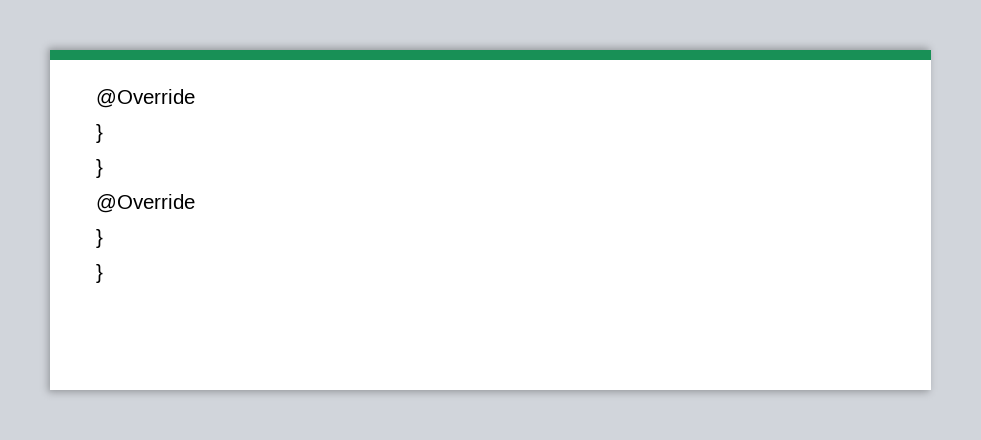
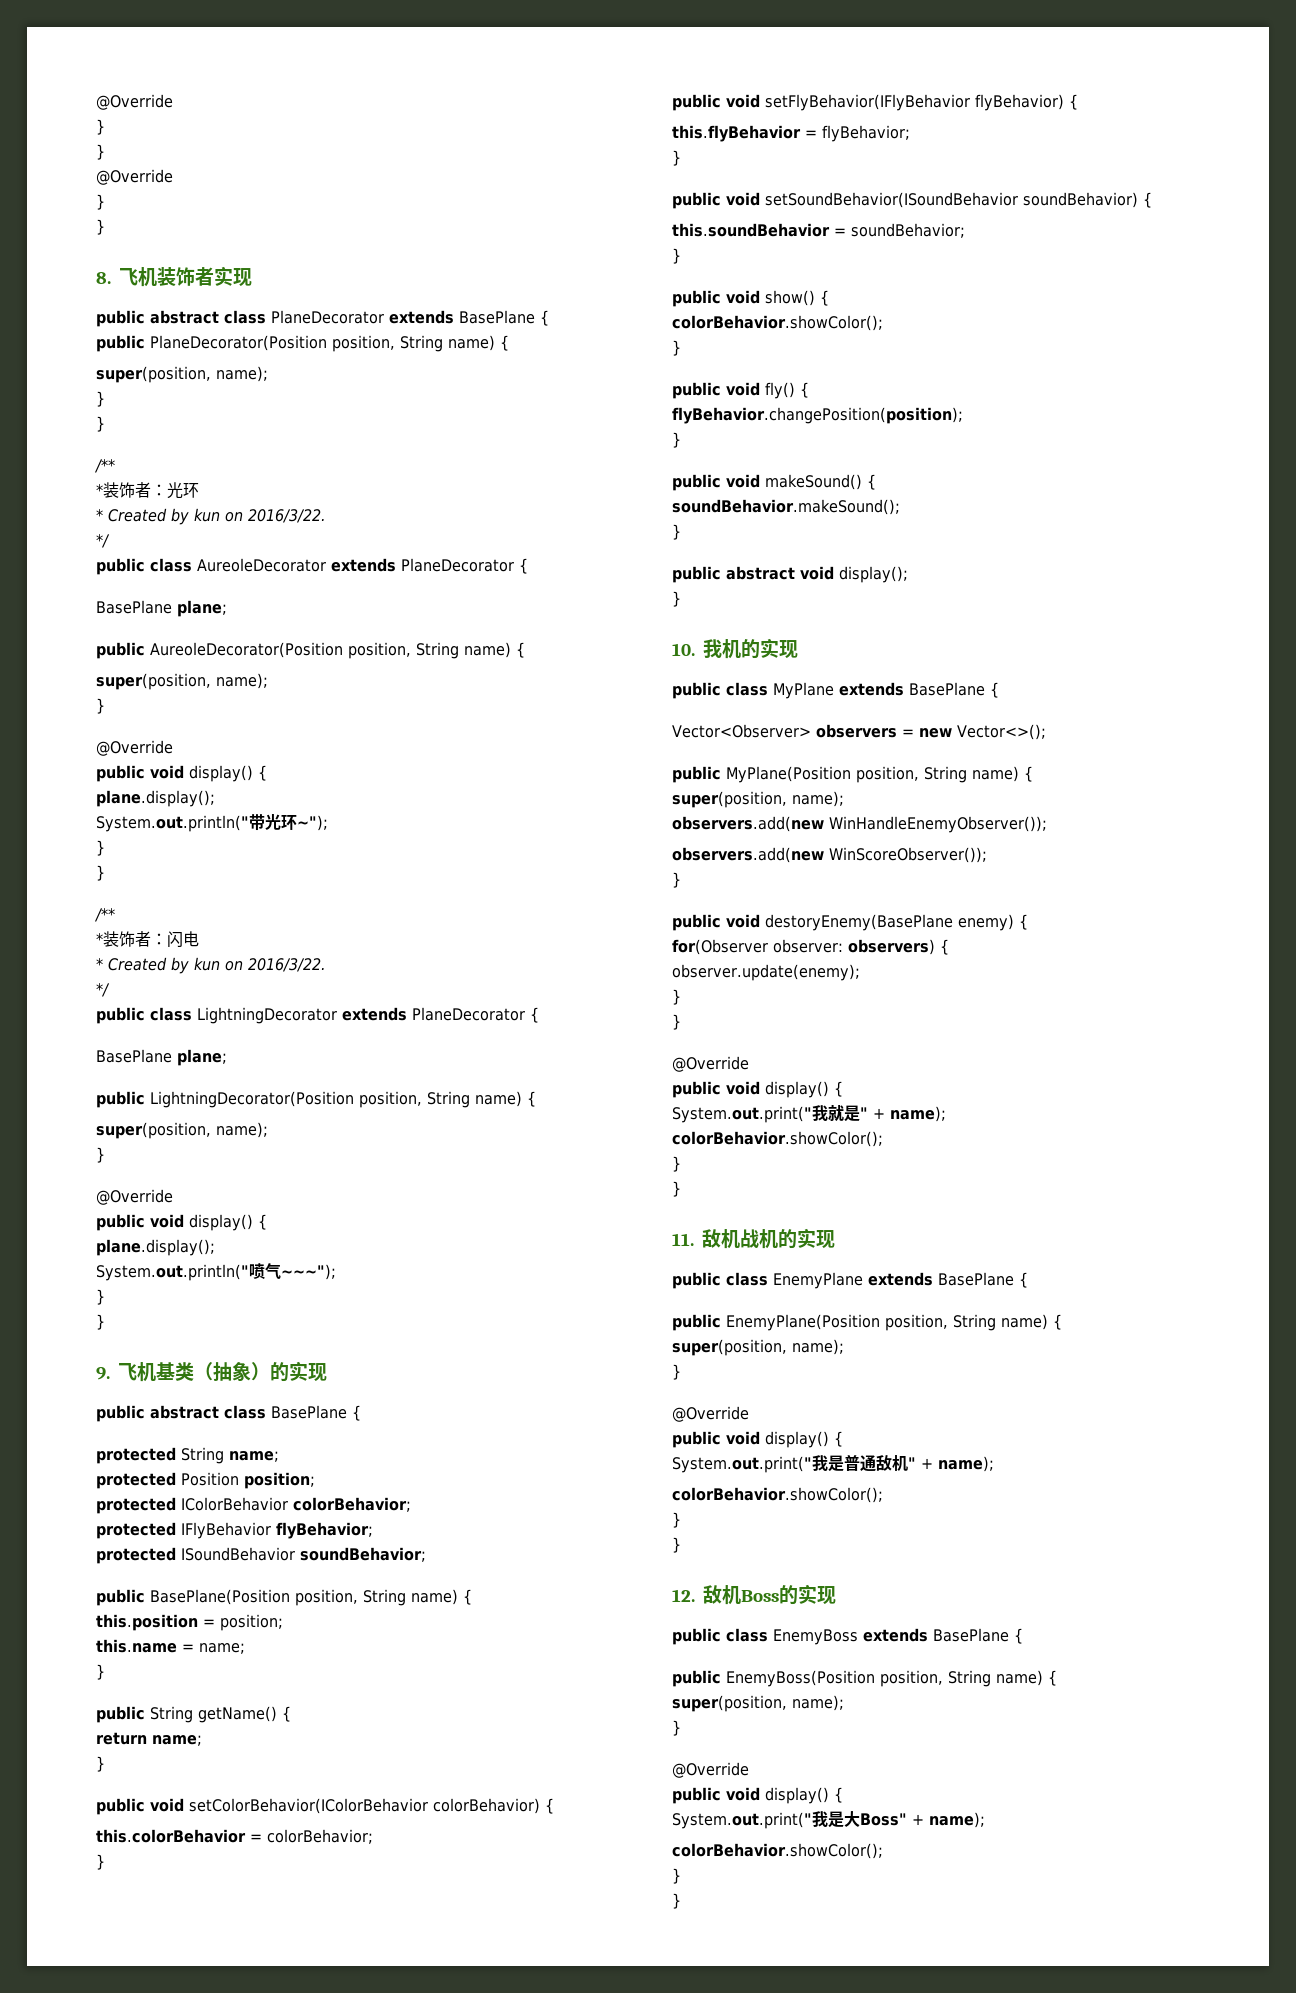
+ 8.飞机装饰者实现
+ public abstract class PlaneDecorator extends BasePlane {
+ public PlaneDecorator(Position position, String name) {
+ super(position, name);
+ }
+ }
+ /**
+ *装饰者：光环
+ * Created by kun on 2016/3/22.
+ */
+ public class AureoleDecorator extends PlaneDecorator {
+ BasePlane plane;
+ public AureoleDecorator(Position position, String name) {
+ super(position, name);
+ }
+ @Override
+ public void display() {
+ plane.display();
+ System.out.println("带光环~");
+ }
+ }
+ /**
+ *装饰者：闪电
+ * Created by kun on 2016/3/22.
+ */
+ public class LightningDecorator extends PlaneDecorator {
+ BasePlane plane;
+ public LightningDecorator(Position position, String name) {
+ super(position, name);
+ }
+ @Override
+ public void display() {
+ plane.display();
+ System.out.println("喷气~~~");
+ }
+ }
+ 9.飞机基类（抽象）的实现
+ public abstract class BasePlane {
+ protected String name;
+ protected Position position;
+ protected IColorBehavior colorBehavior;
+ protected IFlyBehavior flyBehavior;
+ protected ISoundBehavior soundBehavior;
+ public BasePlane(Position position, String name) {
+ this.position = position;
+ this.name = name;
+ }
+ public String getName() {
+ return name;
+ }
+ public void setColorBehavior(IColorBehavior colorBehavior) {
+ this.colorBehavior = colorBehavior;
+ }
+ public void setFlyBehavior(IFlyBehavior flyBehavior) {
+ this.flyBehavior = flyBehavior;
+ }
+ public void setSoundBehavior(ISoundBehavior soundBehavior) {
+ this.soundBehavior = soundBehavior;
+ }
+ public void show() {
+ colorBehavior.showColor();
+ }
+ public void fly() {
+ flyBehavior.changePosition(position);
+ }
+ public void makeSound() {
+ soundBehavior.makeSound();
+ }
+ public abstract void display();
+ }
+ 10.我机的实现
+ public class MyPlane extends BasePlane {
+ Vector<Observer> observers = new Vector<>();
+ public MyPlane(Position position, String name) {
+ super(position, name);
+ observers.add(new WinHandleEnemyObserver());
+ observers.add(new WinScoreObserver());
+ }
+ public void destoryEnemy(BasePlane enemy) {
+ for(Observer observer: observers) {
+ observer.update(enemy);
+ }
+ }
+ @Override
+ public void display() {
+ System.out.print("我就是" + name);
+ colorBehavior.showColor();
+ }
+ }
+ 11.敌机战机的实现
+ public class EnemyPlane extends BasePlane {
+ public EnemyPlane(Position position, String name) {
+ super(position, name);
+ }
+ @Override
+ public void display() {
+ System.out.print("我是普通敌机" + name);
+ colorBehavior.showColor();
+ }
+ }
+ 12.敌机Boss的实现
+ public class EnemyBoss extends BasePlane {
+ public EnemyBoss(Position position, String name) {
+ super(position, name);
+ }
+ @Override
+ public void display() {
+ System.out.print("我是大Boss" + name);
+ colorBehavior.showColor();
+ }
+ }

